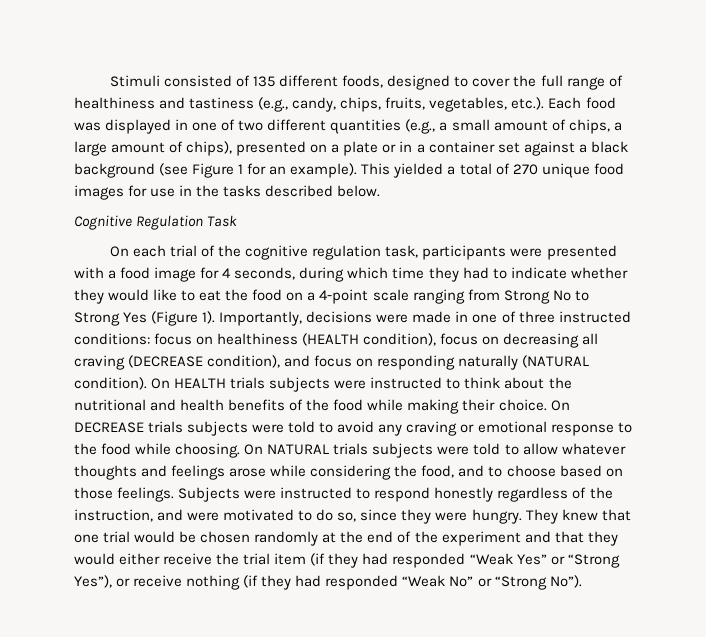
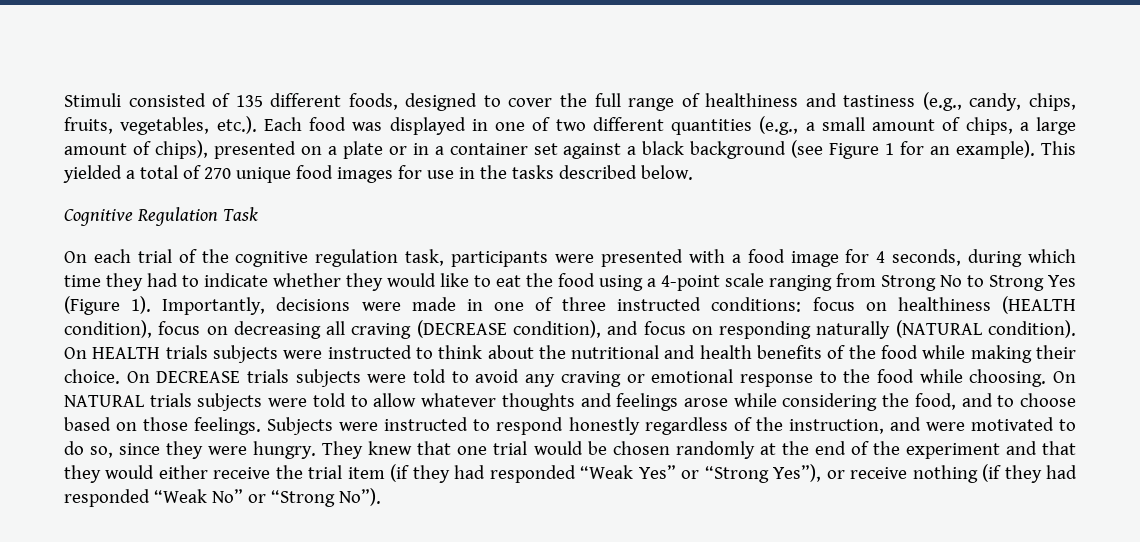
- On each trial of the cognitive regulation task, participants were presented with a food image for 4 seconds, during which time they had to indicate whether they would like to eat the food on a 4-point scale ranging from Strong No to Strong Yes (Figure 1).
+ On each trial of the cognitive regulation task, participants were presented with a food image for 4 seconds, during which time they had to indicate whether they would like to eat the food using a 4-point scale ranging from Strong No to Strong Yes (Figure 1).

